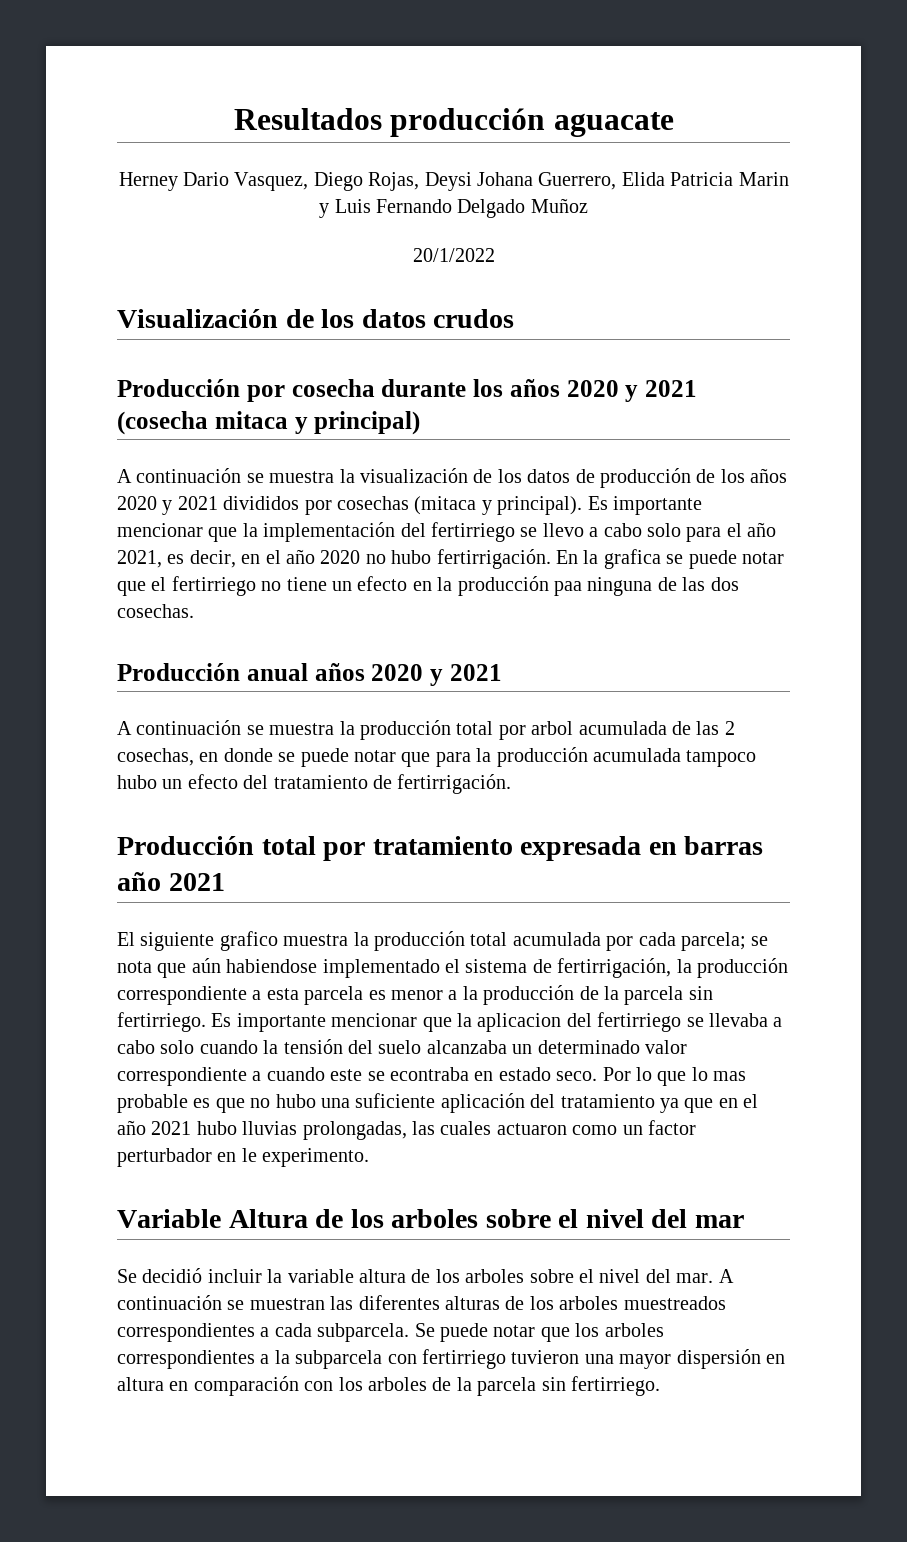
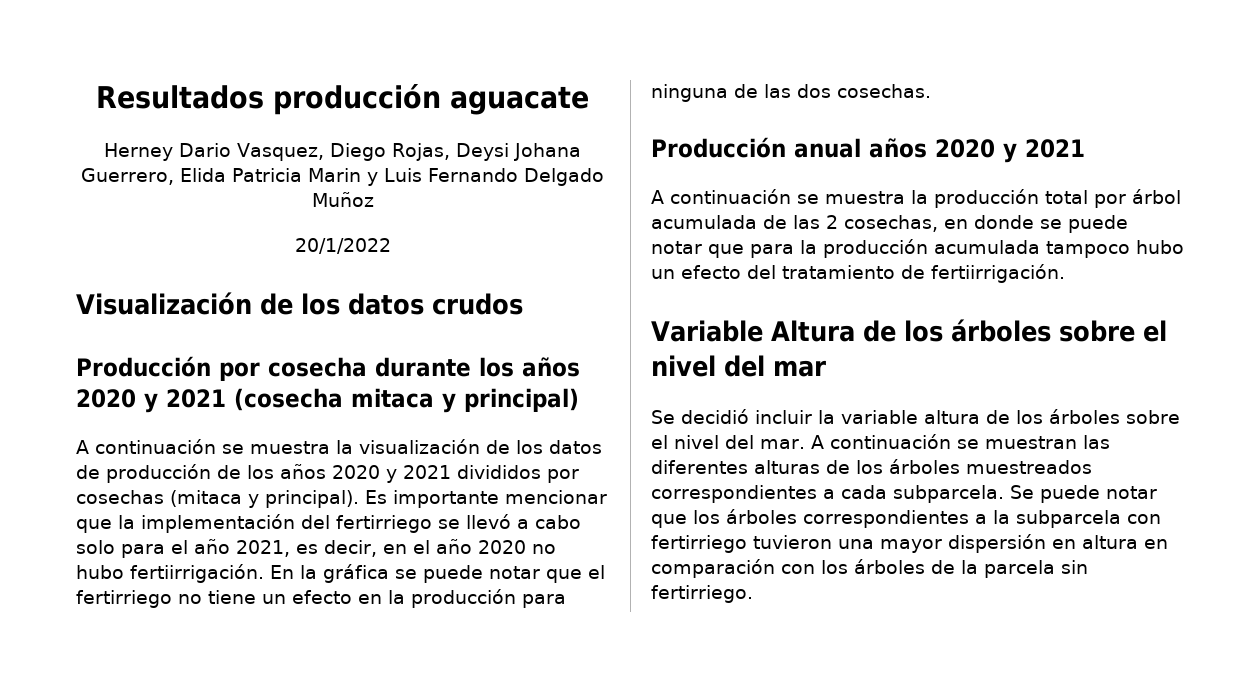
- Es importante mencionar que la implementación del fertirriego se llevo a cabo solo para el año 2021, es decir, en el año 2020 no hubo fertirrigación.
+ Es importante mencionar que la implementación del fertirriego se llevó a cabo solo para el año 2021, es decir, en el año 2020 no hubo fertiirrigación.
- En la grafica se puede notar que el fertirriego no tiene un efecto en la producción paa ninguna de las dos cosechas.
+ En la gráfica se puede notar que el fertirriego no tiene un efecto en la producción para ninguna de las dos cosechas.
- A continuación se muestra la producción total por arbol acumulada de las 2 cosechas, en donde se puede notar que para la producción acumulada tampoco hubo un efecto del tratamiento de fertirrigación.
- Producción total por tratamiento expresada en barras año 2021
- El siguiente grafico muestra la producción total acumulada por cada parcela; se nota que aún habiendose implementado el sistema de fertirrigación, la producción correspondiente a esta parcela es menor a la producción de la parcela sin fertirriego. Es importante mencionar que la aplicacion del fertirriego se llevaba a cabo solo cuando la tensión del suelo alcanzaba un determinado valor correspondiente a cuando este se econtraba en estado seco. Por lo que lo mas probable es que no hubo una suficiente aplicación del tratamiento ya que en el año 2021 hubo lluvias prolongadas, las cuales actuaron como un factor perturbador en le experimento.
+ A continuación se muestra la producción total por árbol acumulada de las 2 cosechas, en donde se puede notar que para la producción acumulada tampoco hubo un efecto del tratamiento de fertiirrigación.
- Variable Altura de los arboles sobre el nivel del mar
+ Variable Altura de los árboles sobre el nivel del mar
- Se decidió incluir la variable altura de los arboles sobre el nivel del mar.
+ Se decidió incluir la variable altura de los árboles sobre el nivel del mar.
- A continuación se muestran las diferentes alturas de los arboles muestreados correspondientes a cada subparcela.
+ A continuación se muestran las diferentes alturas de los árboles muestreados correspondientes a cada subparcela.
- Se puede notar que los arboles correspondientes a la subparcela con fertirriego tuvieron una mayor dispersión en altura en comparación con los arboles de la parcela sin fertirriego.
+ Se puede notar que los árboles correspondientes a la subparcela con fertirriego tuvieron una mayor dispersión en altura en comparación con los árboles de la parcela sin fertirriego.

